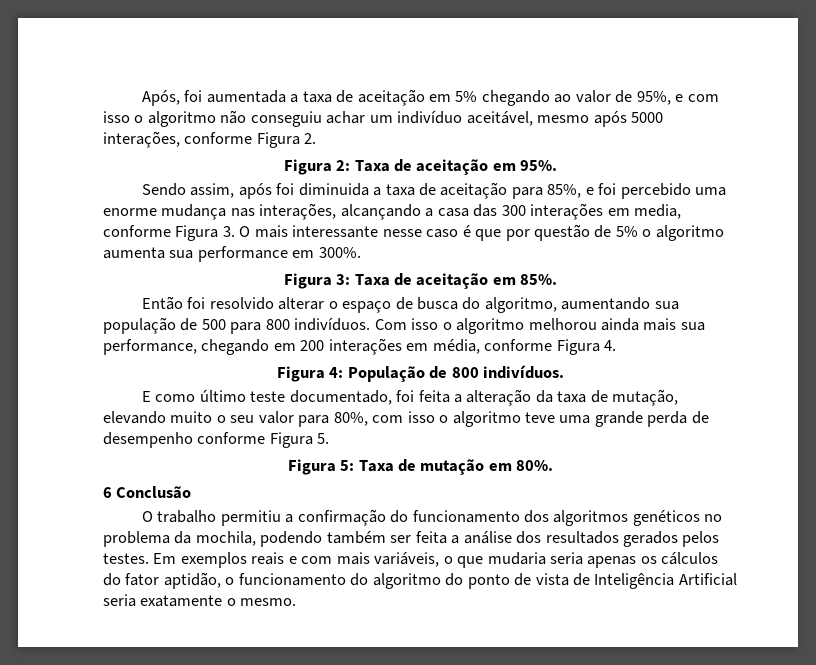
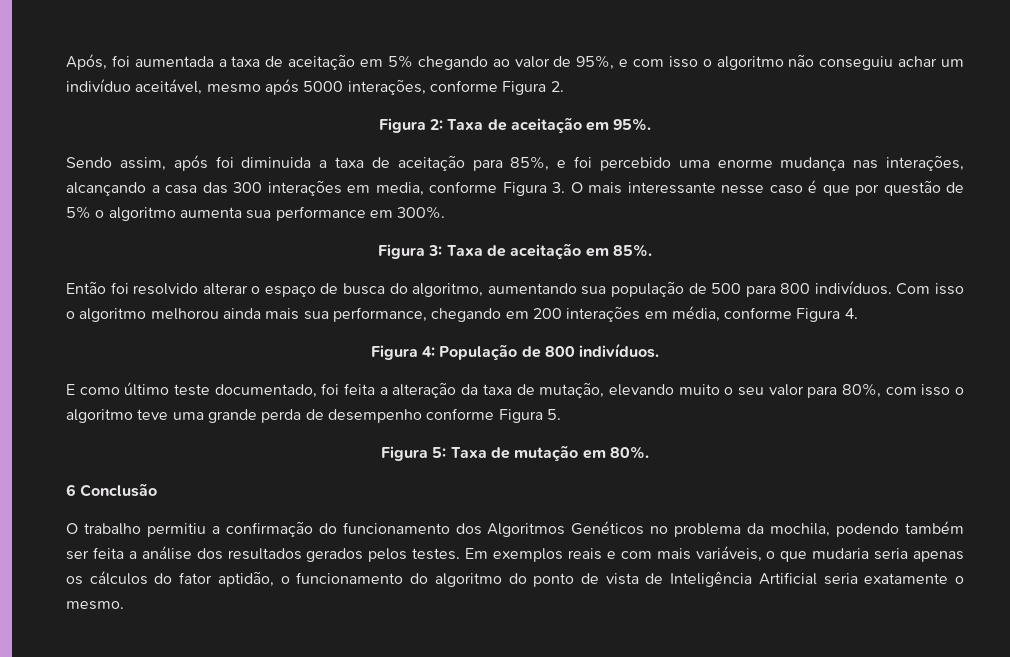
- O trabalho permitiu a confirmação do funcionamento dos algoritmos genéticos no problema da mochila, podendo também ser feita a análise dos resultados gerados pelos testes.
+ O trabalho permitiu a confirmação do funcionamento dos Algoritmos Genéticos no problema da mochila, podendo também ser feita a análise dos resultados gerados pelos testes.

